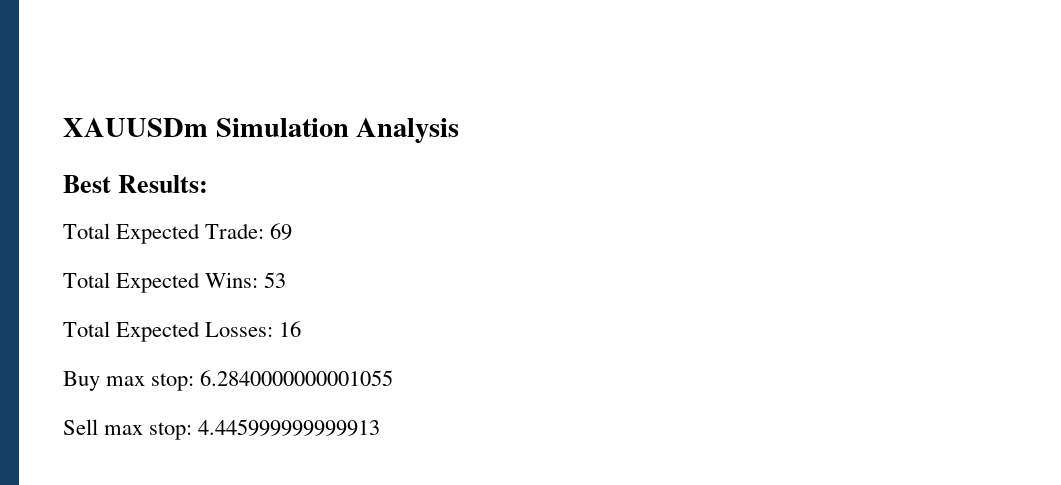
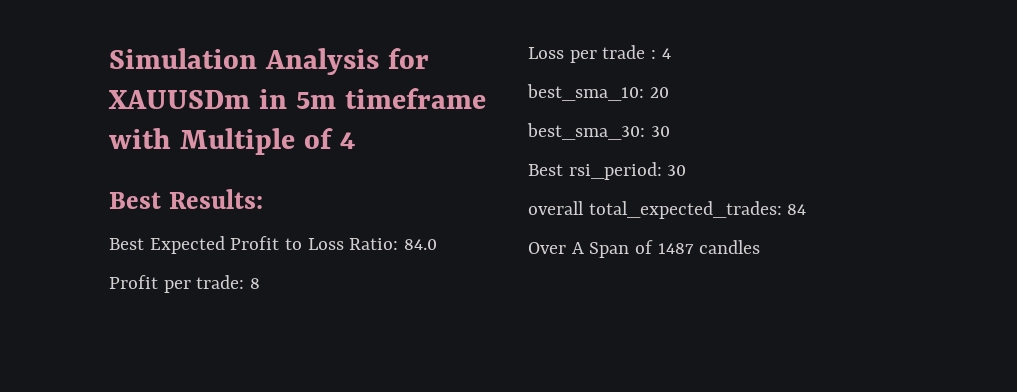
- XAUUSDm Simulation Analysis
+ Simulation Analysis for XAUUSDm in 5m timeframe with Multiple of 4
  Best Results:
- Total Expected Trade: 69
- Total Expected Wins: 53
- Total Expected Losses: 16
- Buy max stop: 6.2840000000001055
- Sell max stop: 4.445999999999913
+ Best Expected Profit to Loss Ratio: 84.0
+ Profit per trade: 8
+ Loss per trade : 4
+ best_sma_10: 20
+ best_sma_30: 30
+ Best rsi_period: 30
+ overall total_expected_trades: 84
+ Over A Span of 1487 candles

